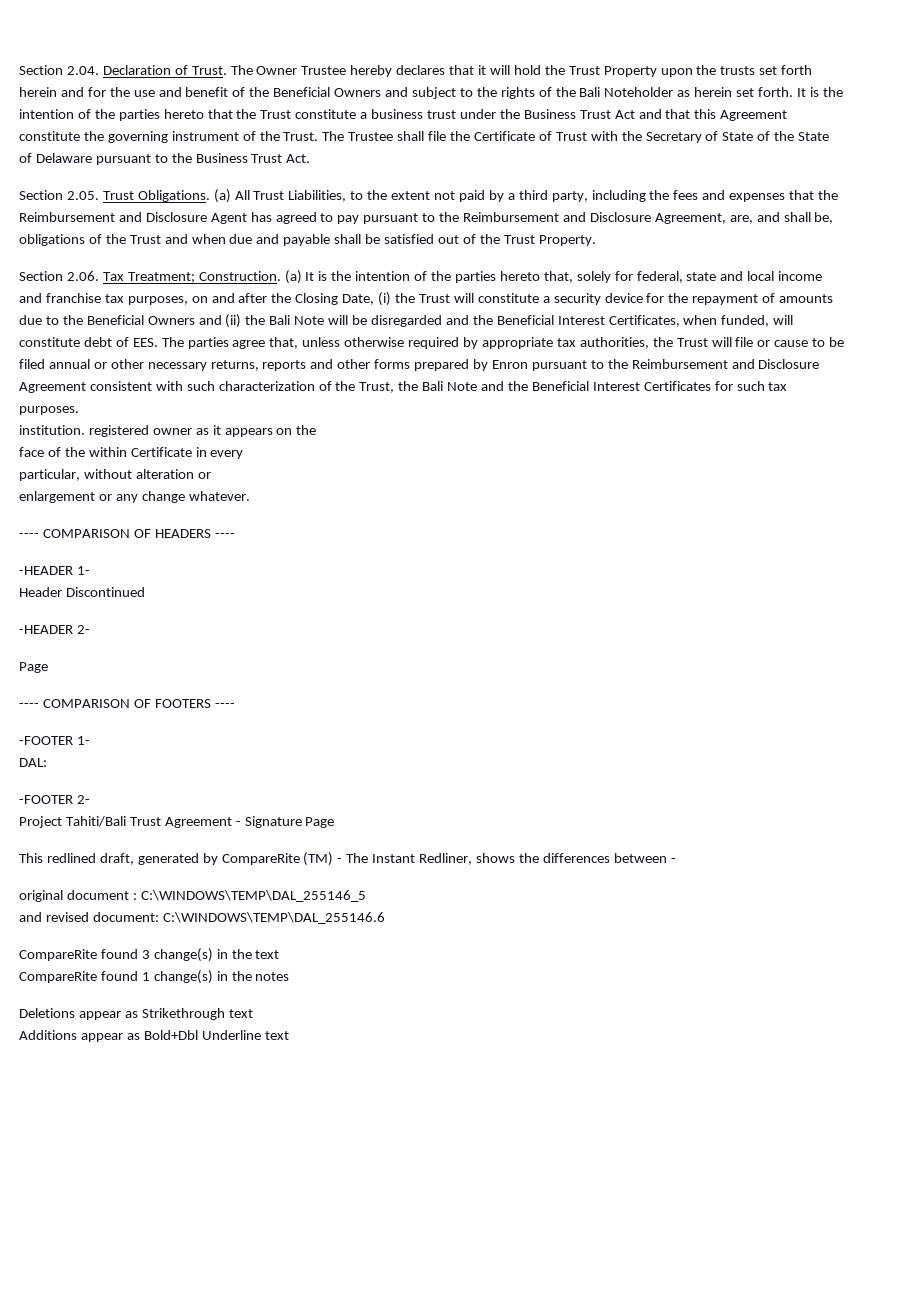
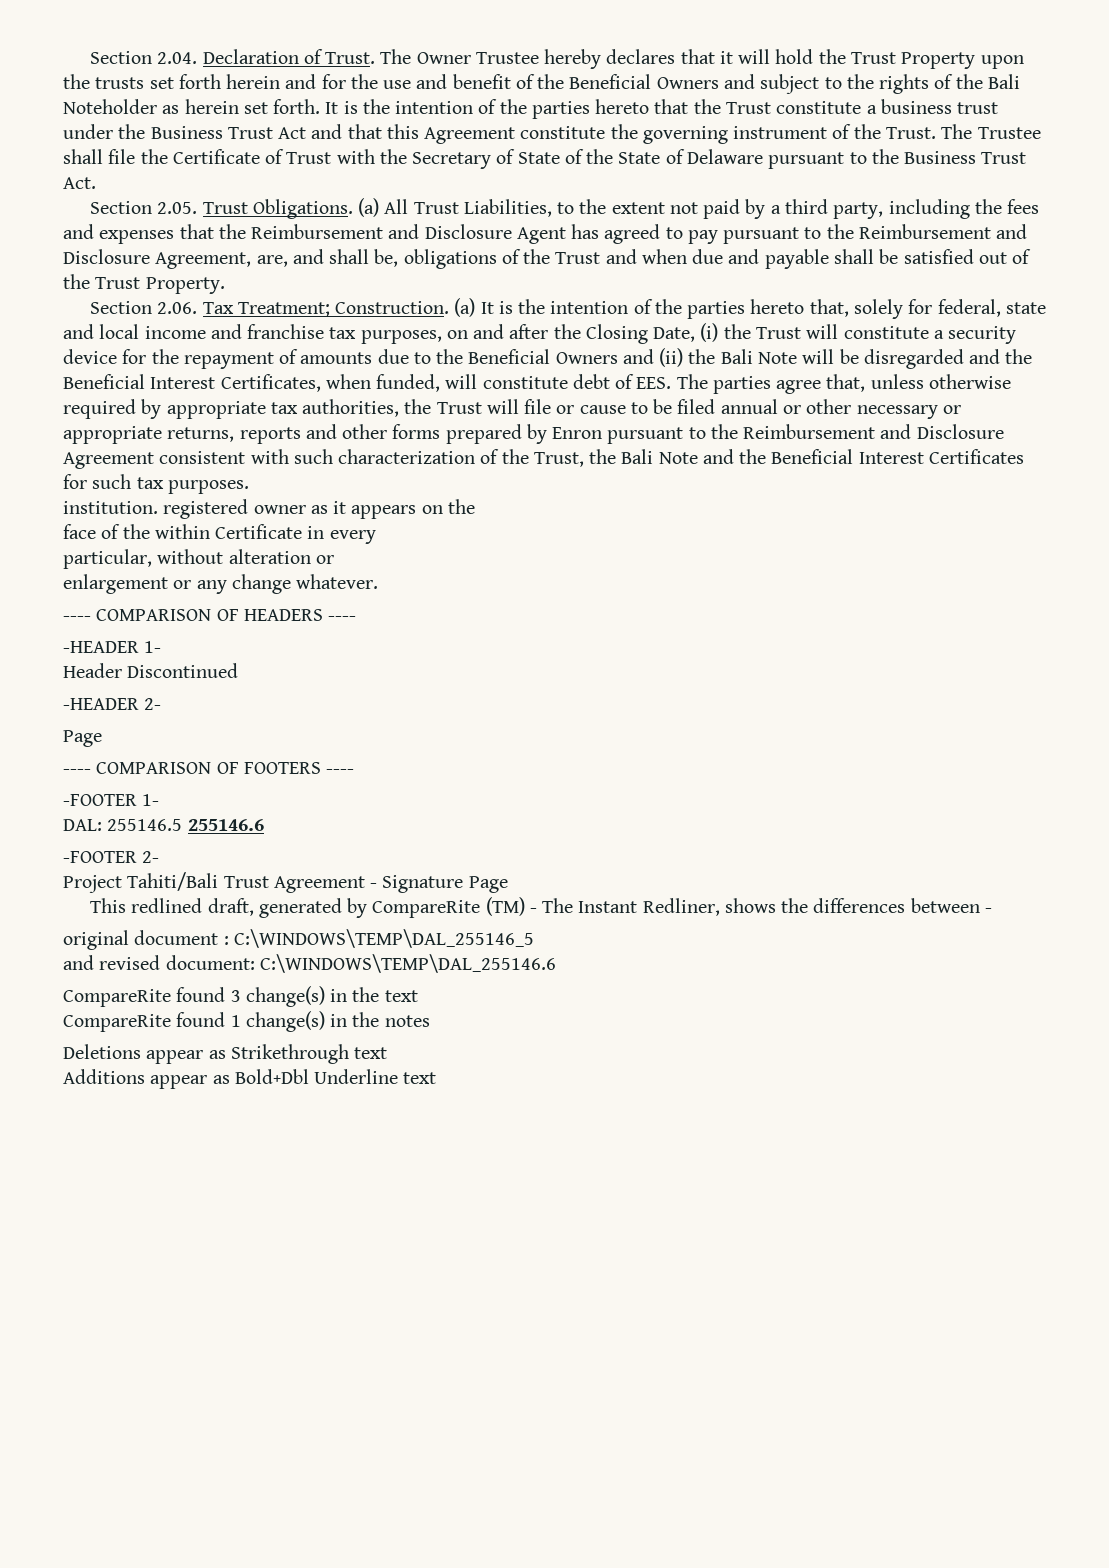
- (a) It is the intention of the parties hereto that, solely for federal, state and local income and franchise tax purposes, on and after the Closing Date, (i) the Trust will constitute a security device for the repayment of amounts due to the Beneficial Owners and (ii) the Bali Note will be disregarded and the Beneficial Interest Certificates, when funded, will constitute debt of EES. The parties agree that, unless otherwise required by appropriate tax authorities, the Trust will file or cause to be filed annual or other necessary returns, reports and other forms prepared by Enron pursuant to the Reimbursement and Disclosure Agreement consistent with such characterization of the Trust, the Bali Note and the Beneficial Interest Certificates for such tax purposes.
+ (a) It is the intention of the parties hereto that, solely for federal, state and local income and franchise tax purposes, on and after the Closing Date, (i) the Trust will constitute a security device for the repayment of amounts due to the Beneficial Owners and (ii) the Bali Note will be disregarded and the Beneficial Interest Certificates, when funded, will constitute debt of EES. The parties agree that, unless otherwise required by appropriate tax authorities, the Trust will file or cause to be filed annual or other necessary or appropriate returns, reports and other forms prepared by Enron pursuant to the Reimbursement and Disclosure Agreement consistent with such characterization of the Trust, the Bali Note and the Beneficial Interest Certificates for such tax purposes.
- DAL:
+ DAL: 255146.5 255146.6

